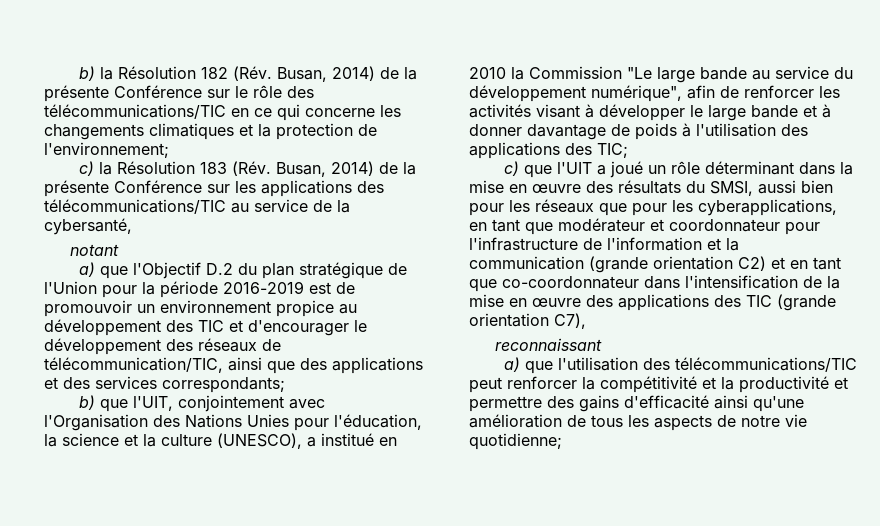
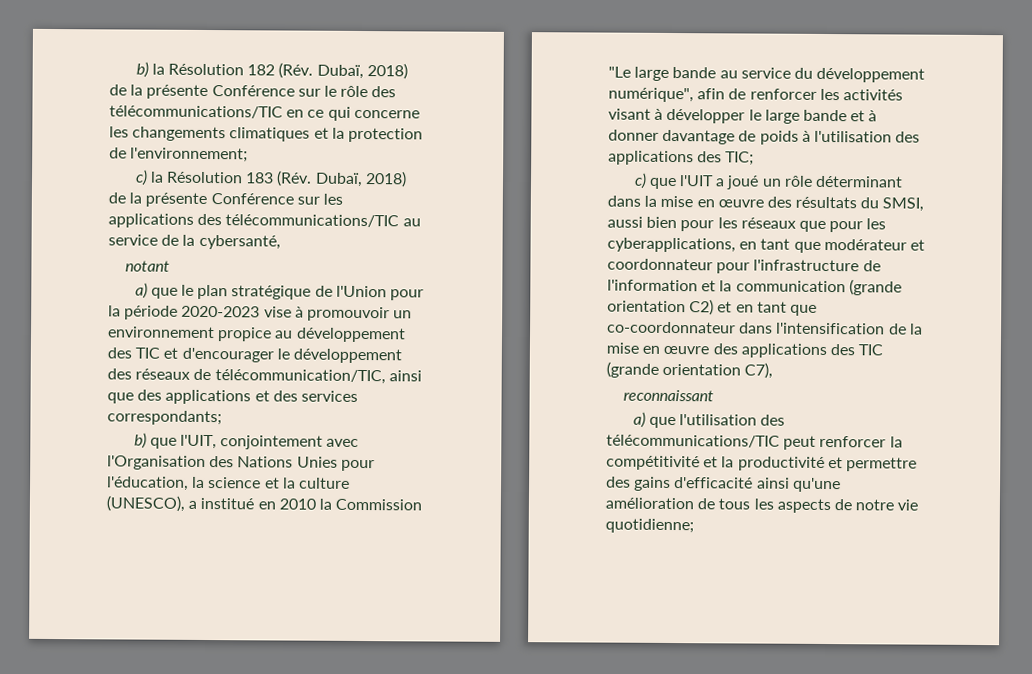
- b) la Résolution 182 (Rév. Busan, 2014) de la présente Conférence sur le rôle des télécommunications/TIC en ce qui concerne les changements climatiques et la protection de l'environnement;
+ b) la Résolution 182 (Rév. Dubaï, 2018) de la présente Conférence sur le rôle des télécommunications/TIC en ce qui concerne les changements climatiques et la protection de l'environnement;
- c) la Résolution 183 (Rév. Busan, 2014) de la présente Conférence sur les applications des télécommunications/TIC au service de la cybersanté,
+ c) la Résolution 183 (Rév. Dubaï, 2018) de la présente Conférence sur les applications des télécommunications/TIC au service de la cybersanté,
- a) que l'Objectif D.2 du plan stratégique de l'Union pour la période 2016-2019 est de promouvoir un environnement propice au développement des TIC et d'encourager le développement des réseaux de télécommunication/TIC, ainsi que des applications et des services correspondants;
+ a) que le plan stratégique de l'Union pour la période 2020-2023 vise à promouvoir un environnement propice au développement des TIC et d'encourager le développement des réseaux de télécommunication/TIC, ainsi que des applications et des services correspondants;

